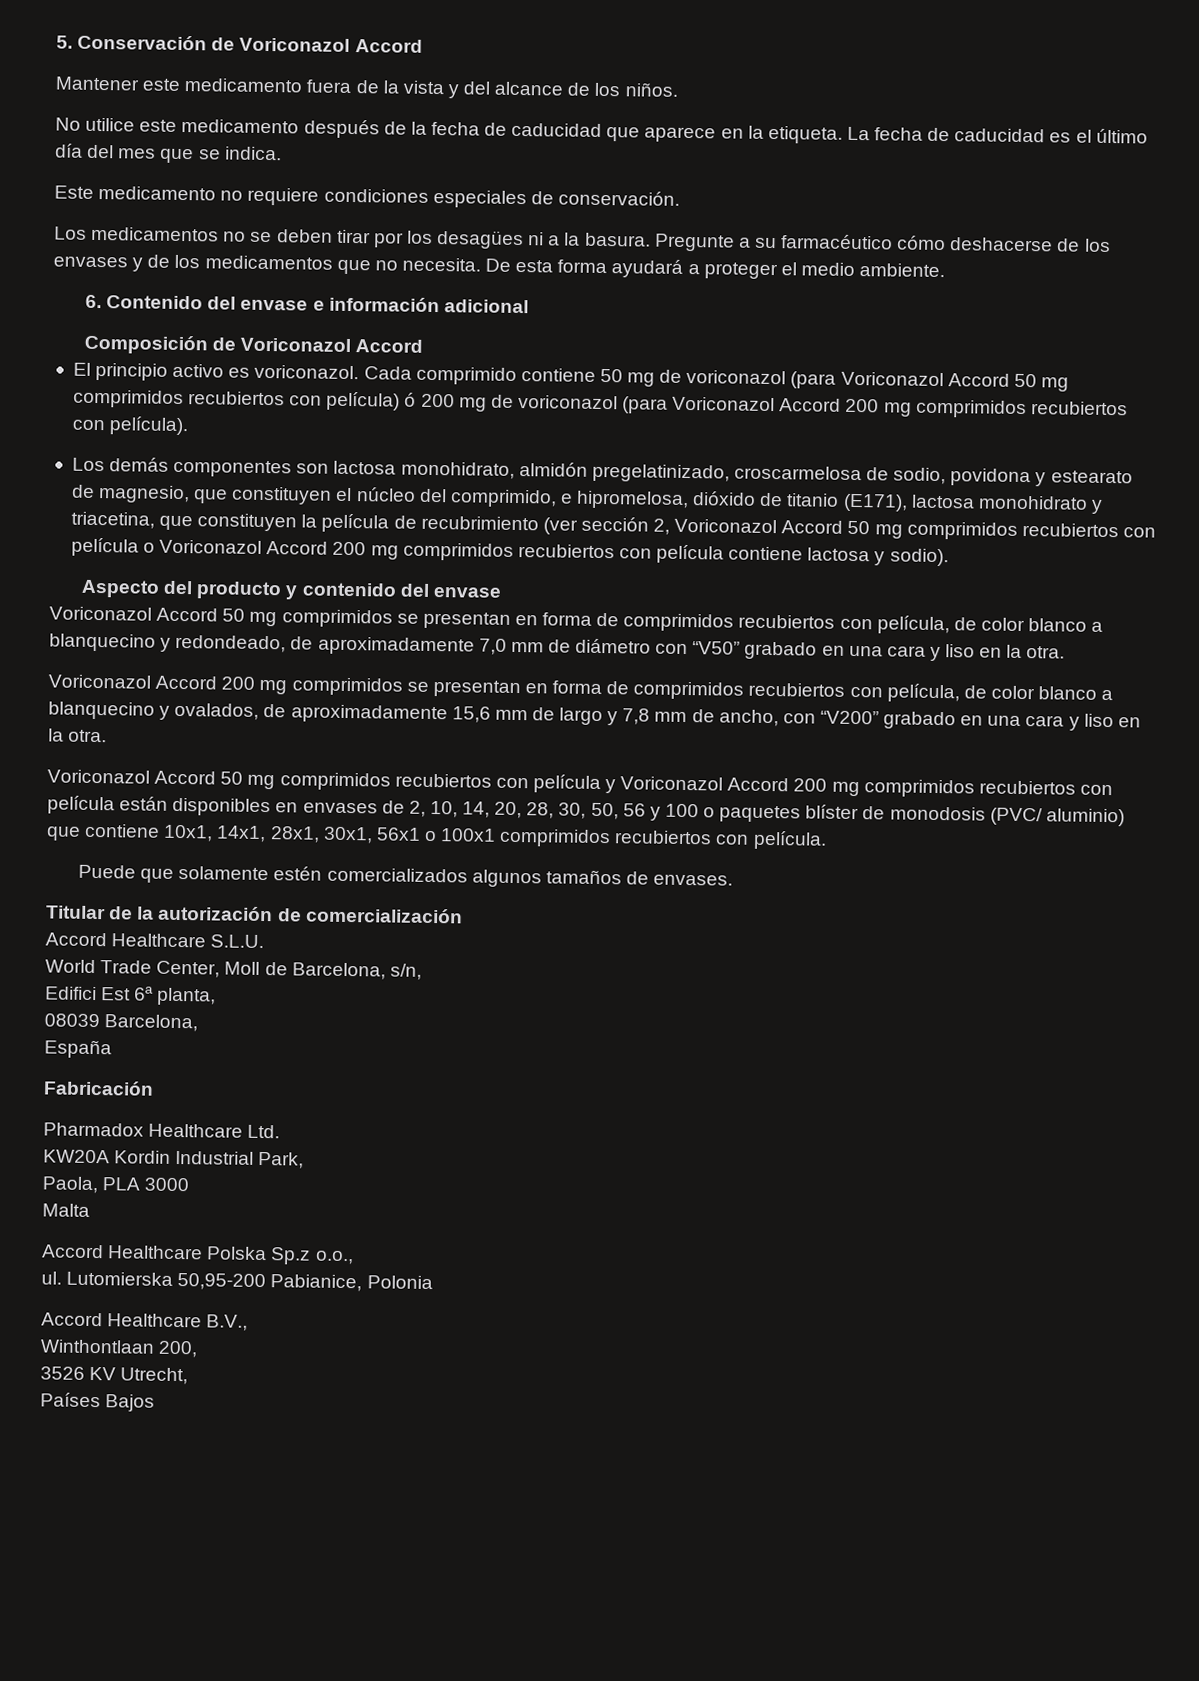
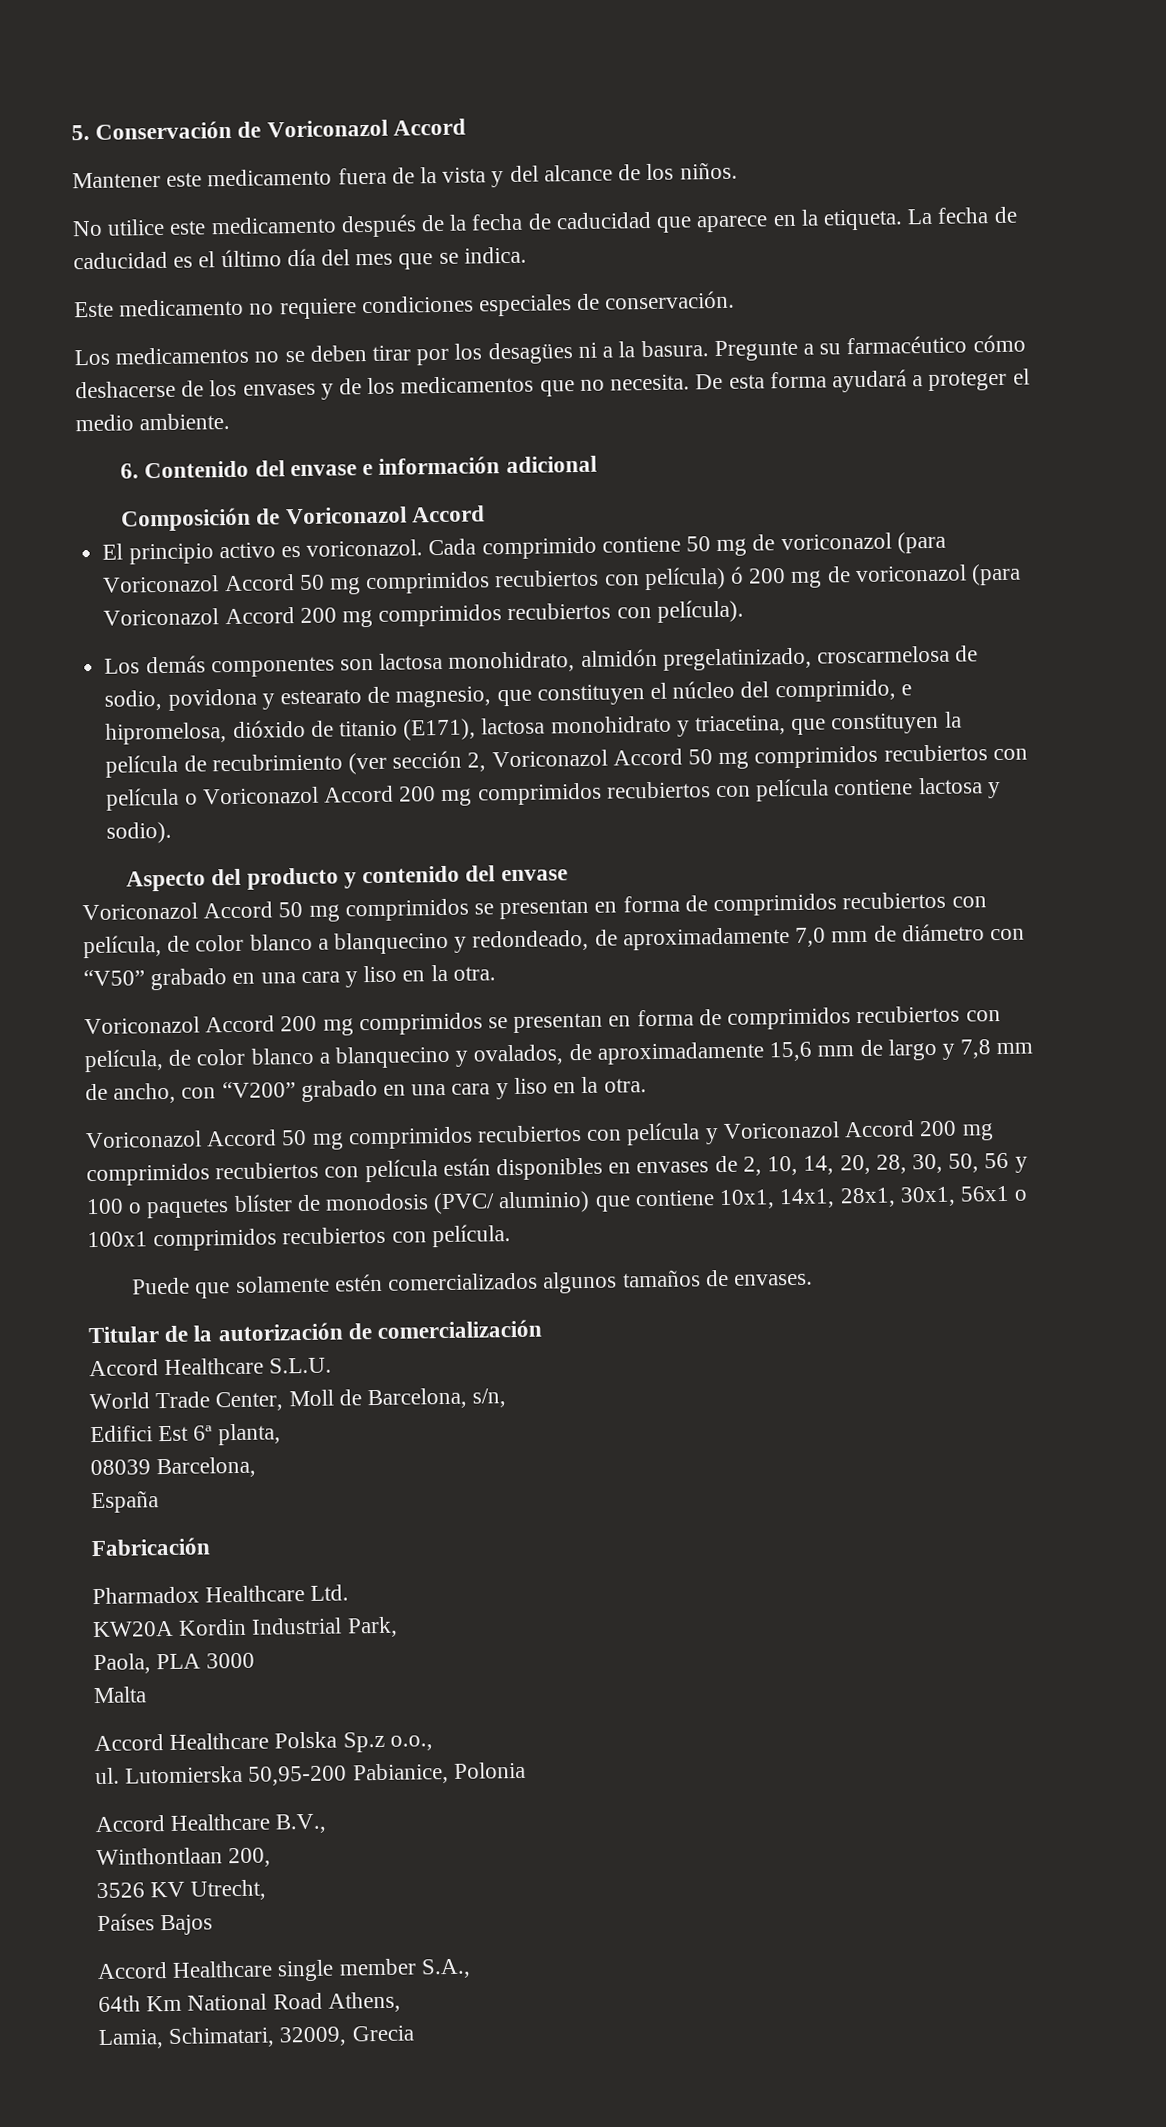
+ Accord Healthcare single member S.A.,
+ 64th Km National Road Athens,
+ Lamia, Schimatari, 32009, Grecia

